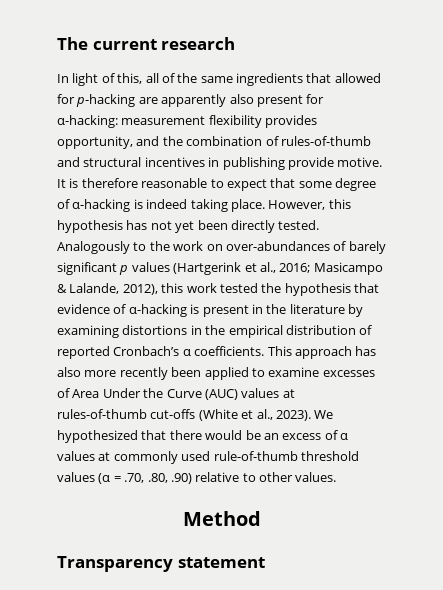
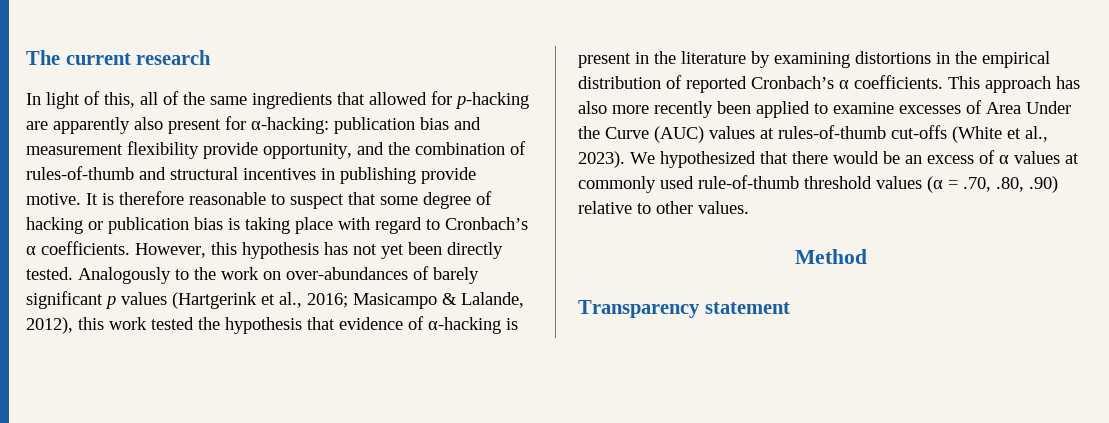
- In light of this, all of the same ingredients that allowed for p-hacking are apparently also present for α-hacking: measurement flexibility provides opportunity, and the combination of rules-of-thumb and structural incentives in publishing provide motive.
+ In light of this, all of the same ingredients that allowed for p-hacking are apparently also present for α-hacking: publication bias and measurement flexibility provide opportunity, and the combination of rules-of-thumb and structural incentives in publishing provide motive.
- It is therefore reasonable to expect that some degree of α-hacking is indeed taking place.
+ It is therefore reasonable to suspect that some degree of hacking or publication bias is taking place with regard to Cronbach’s α coefficients.

